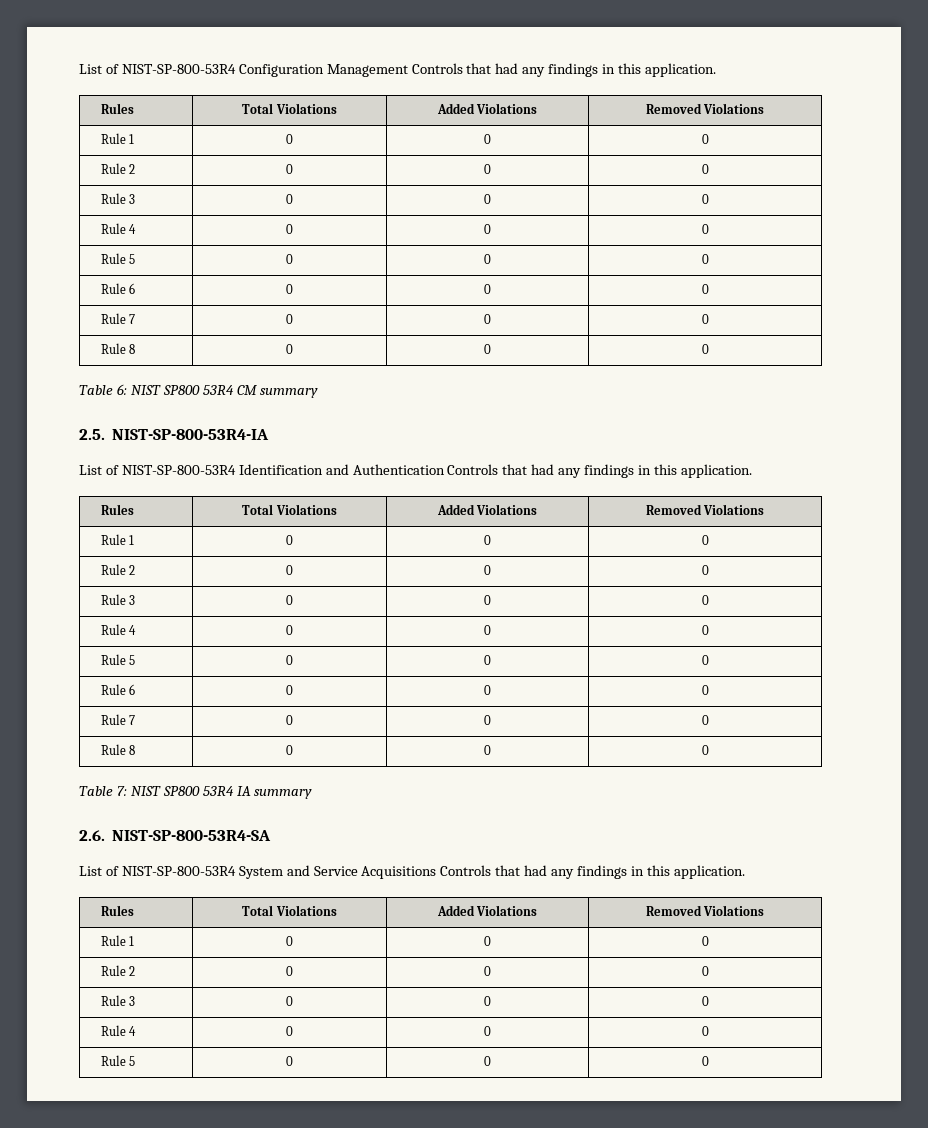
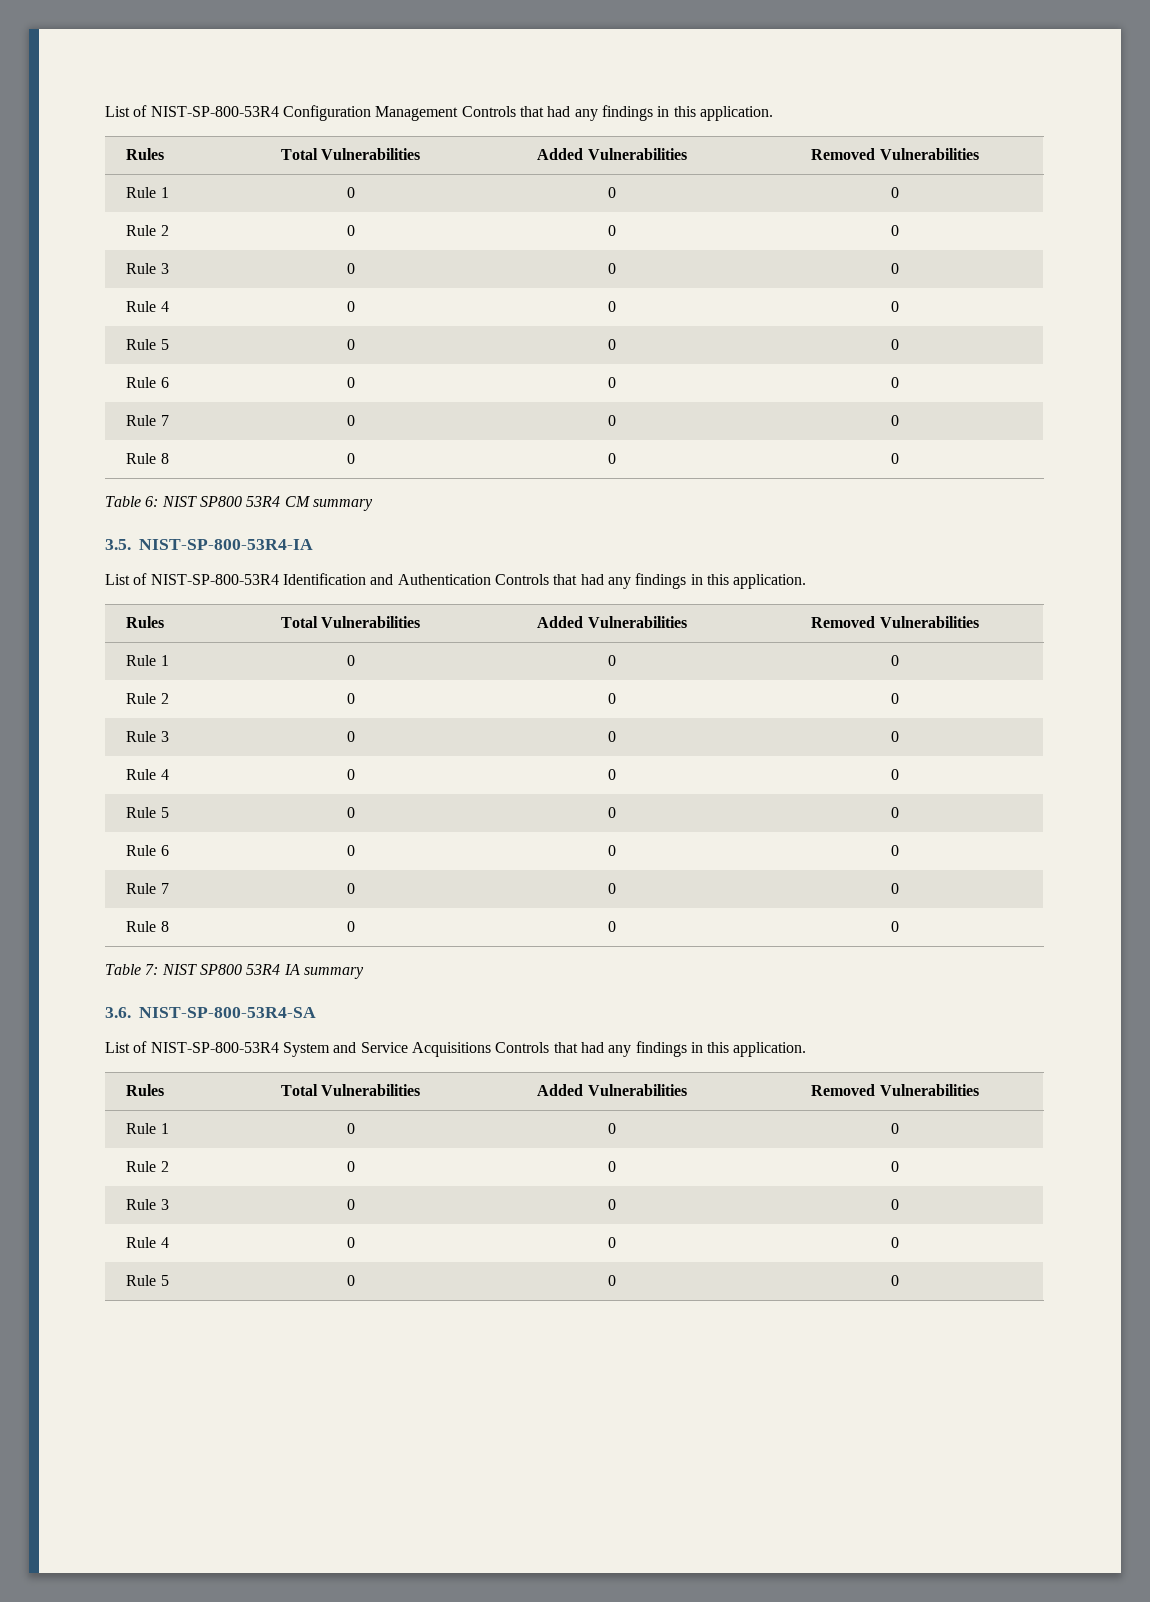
  List of NIST-SP-800-53R4 Configuration Management Controls that had any findings in this application.
- Rules | Total Violations | Added Violations | Removed Violations
+ Rules | Total Vulnerabilities | Added Vulnerabilities | Removed Vulnerabilities
- 2.5. NIST-SP-800-53R4-IA
+ 3.5. NIST-SP-800-53R4-IA
  List of NIST-SP-800-53R4 Identification and Authentication Controls that had any findings in this application.
- Rules | Total Violations | Added Violations | Removed Violations
+ Rules | Total Vulnerabilities | Added Vulnerabilities | Removed Vulnerabilities
- 2.6. NIST-SP-800-53R4-SA
+ 3.6. NIST-SP-800-53R4-SA
  List of NIST-SP-800-53R4 System and Service Acquisitions Controls that had any findings in this application.
- Rules | Total Violations | Added Violations | Removed Violations
+ Rules | Total Vulnerabilities | Added Vulnerabilities | Removed Vulnerabilities

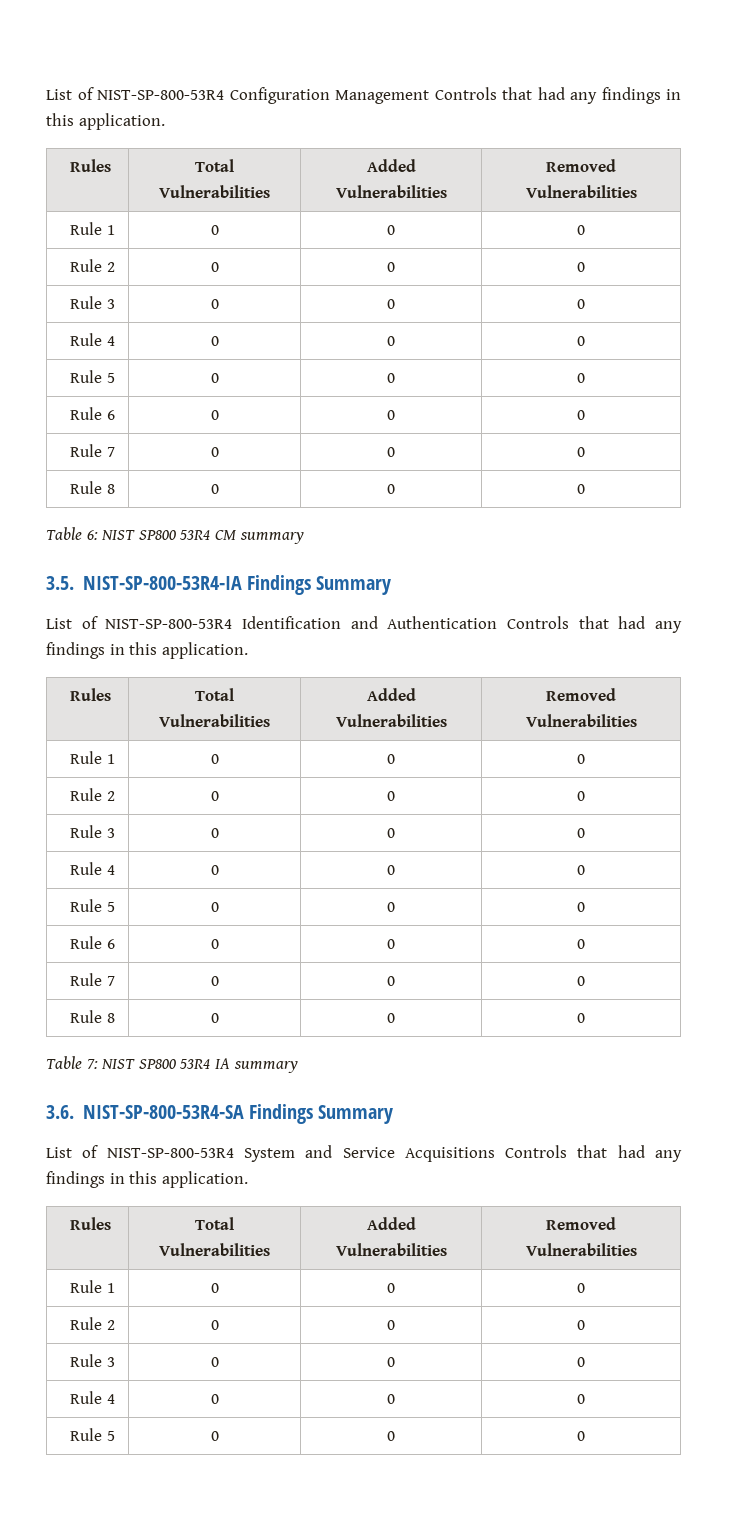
- 3.5. NIST-SP-800-53R4-IA
+ 3.5. NIST-SP-800-53R4-IA Findings Summary
- 3.6. NIST-SP-800-53R4-SA
+ 3.6. NIST-SP-800-53R4-SA Findings Summary

